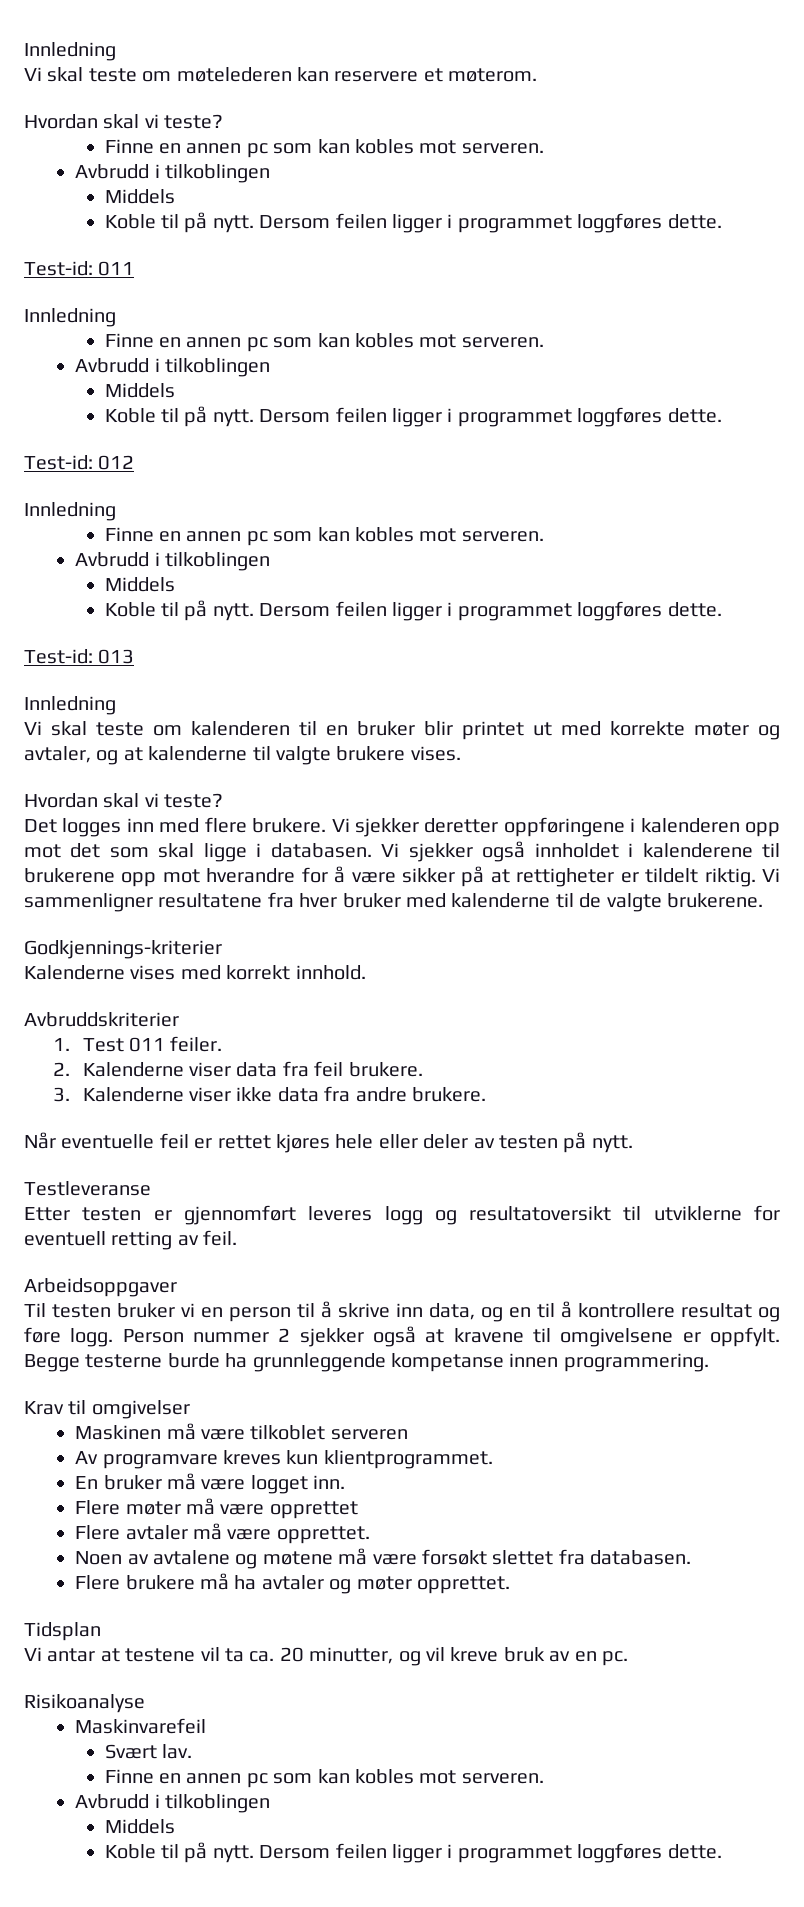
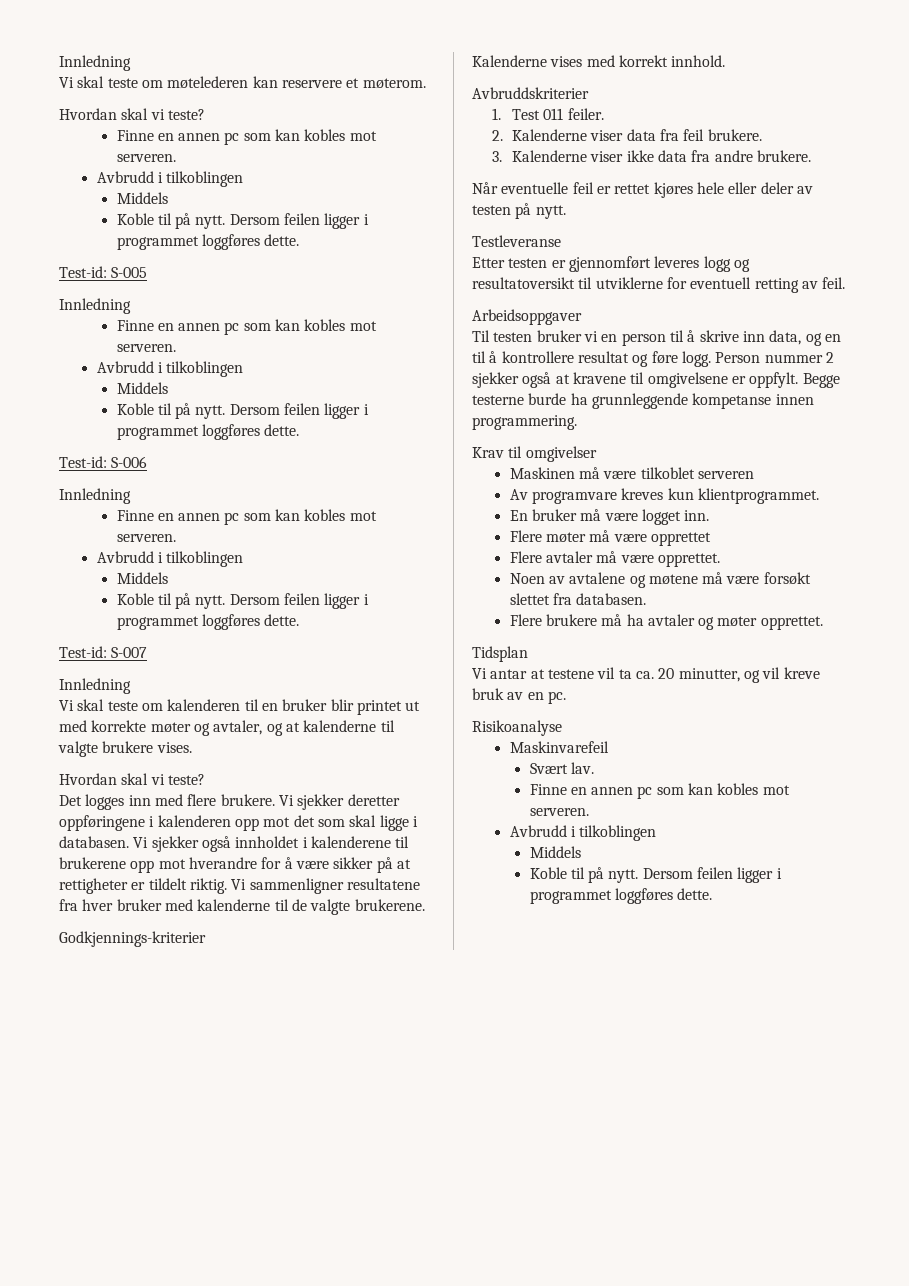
- Test-id: 011
+ Test-id: S-005
- Test-id: 012
+ Test-id: S-006
- Test-id: 013
+ Test-id: S-007

